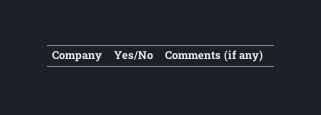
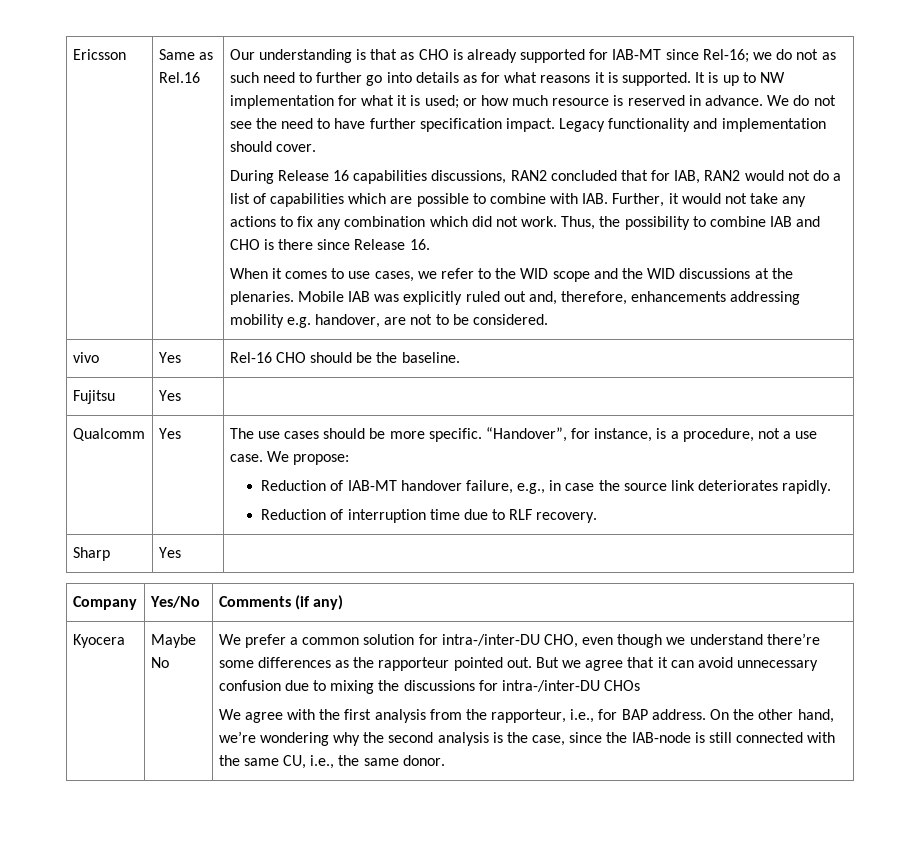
+ Ericsson | Same as Rel.16 | Our understanding is that as CHO is already supported for IAB-MT since Rel-16; we do not as such need to further go into details as for what reasons it is supported. It is up to NW implementation for what it is used; or how much resource is reserved in advance. We do not see the need to have further specification impact. Legacy functionality and implementation should cover.
+ During Release 16 capabilities discussions, RAN2 concluded that for IAB, RAN2 would not do a list of capabilities which are possible to combine with IAB. Further, it would not take any actions to fix any combination which did not work. Thus, the possibility to combine IAB and CHO is there since Release 16.
+ When it comes to use cases, we refer to the WID scope and the WID discussions at the plenaries. Mobile IAB was explicitly ruled out and, therefore, enhancements addressing mobility e.g. handover, are not to be considered.
+ vivo | Yes | Rel-16 CHO should be the baseline.
+ Fujitsu | Yes |
+ Qualcomm | Yes | The use cases should be more specific. “Handover”, for instance, is a procedure, not a use case. We propose:
+ Reduction of IAB-MT handover failure, e.g., in case the source link deteriorates rapidly.
+ Reduction of interruption time due to RLF recovery.
+ Sharp | Yes |
+ Kyocera | Maybe No | We prefer a common solution for intra-/inter-DU CHO, even though we understand there’re some differences as the rapporteur pointed out. But we agree that it can avoid unnecessary confusion due to mixing the discussions for intra-/inter-DU CHOs
+ We agree with the first analysis from the rapporteur, i.e., for BAP address. On the other hand, we’re wondering why the second analysis is the case, since the IAB-node is still connected with the same CU, i.e., the same donor.

